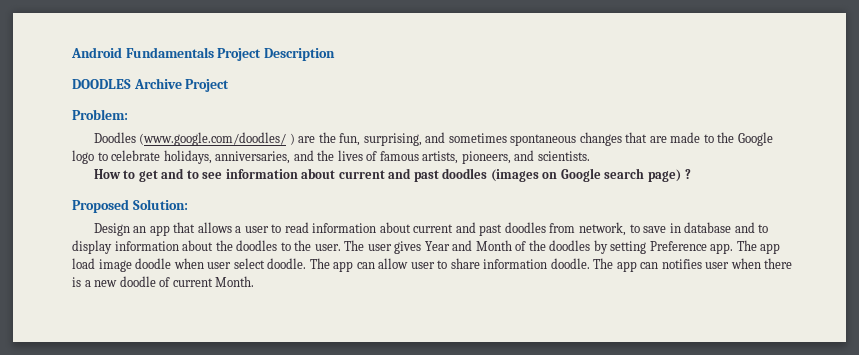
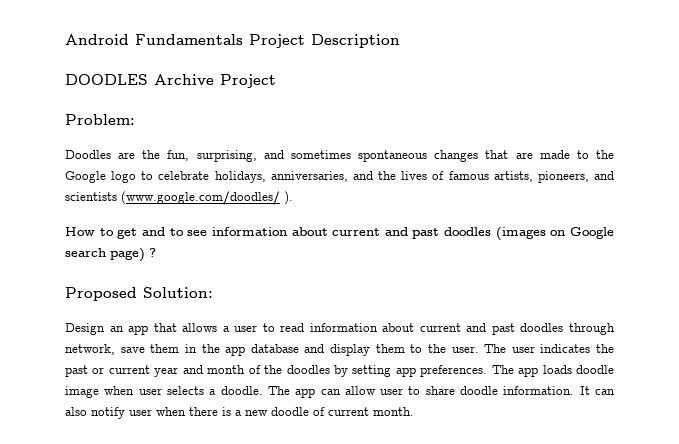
- Doodles (www.google.com/doodles/ ) are the fun, surprising, and sometimes spontaneous changes that are made to the Google logo to celebrate holidays, anniversaries, and the lives of famous artists, pioneers, and scientists.
+ Doodles are the fun, surprising, and sometimes spontaneous changes that are made to the Google logo to celebrate holidays, anniversaries, and the lives of famous artists, pioneers, and scientists (www.google.com/doodles/ ).
- Design an app that allows a user to read information about current and past doodles from network, to save in database and to display information about the doodles to the user.
+ Design an app that allows a user to read information about current and past doodles through network, save them in the app database and display them to the user.
- The user gives Year and Month of the doodles by setting Preference app. The app load image doodle when user select doodle.
+ The user indicates the past or current year and month of the doodles by setting app preferences. The app loads doodle image when user selects a doodle.
- The app can allow user to share information doodle. The app can notifies user when there is a new doodle of current Month.
+ The app can allow user to share doodle information. It can also notify user when there is a new doodle of current month.

